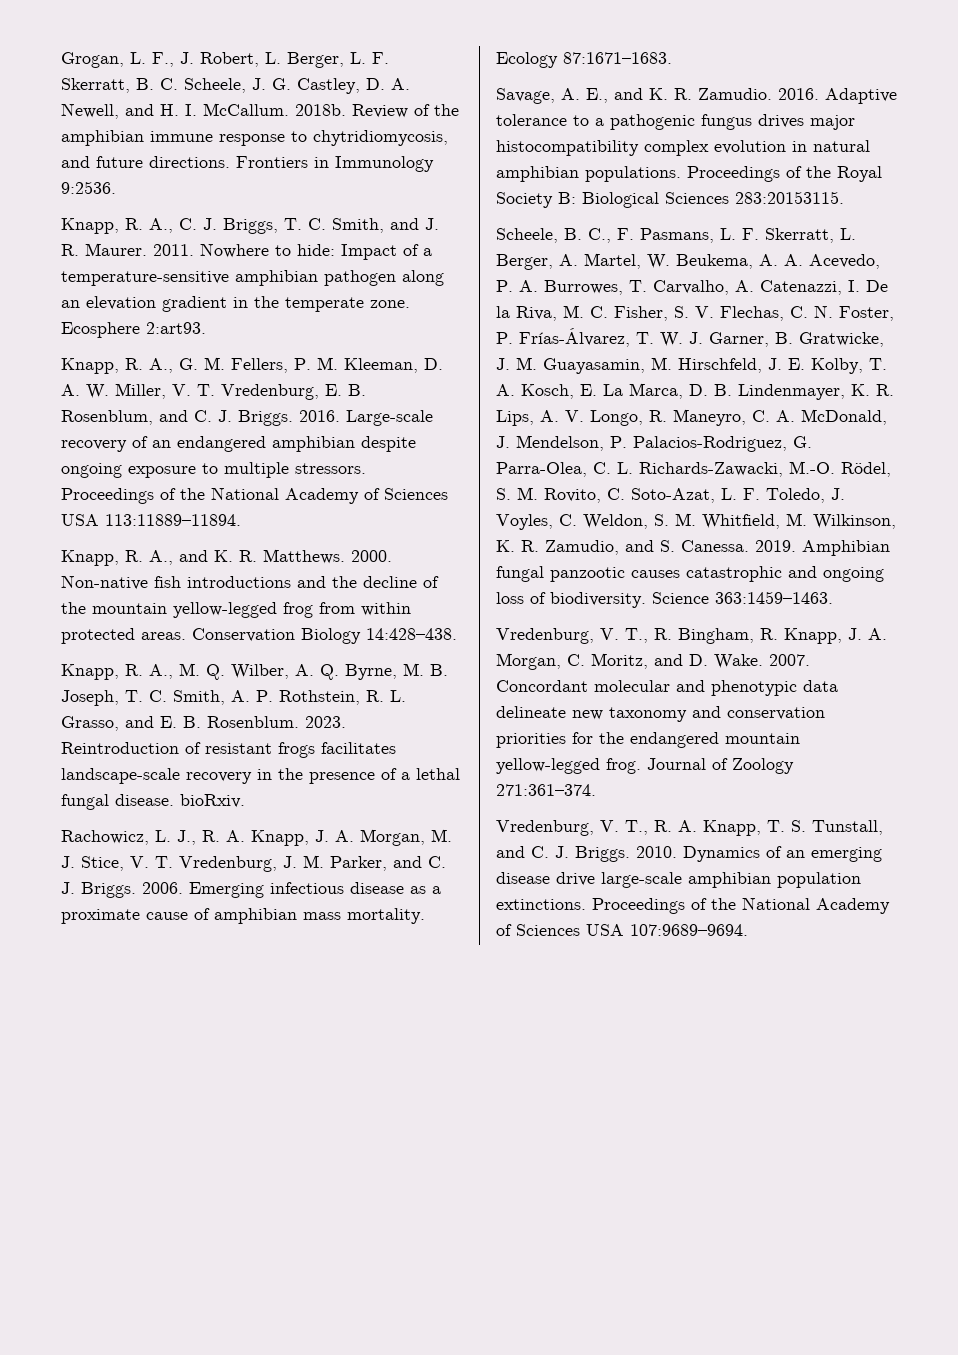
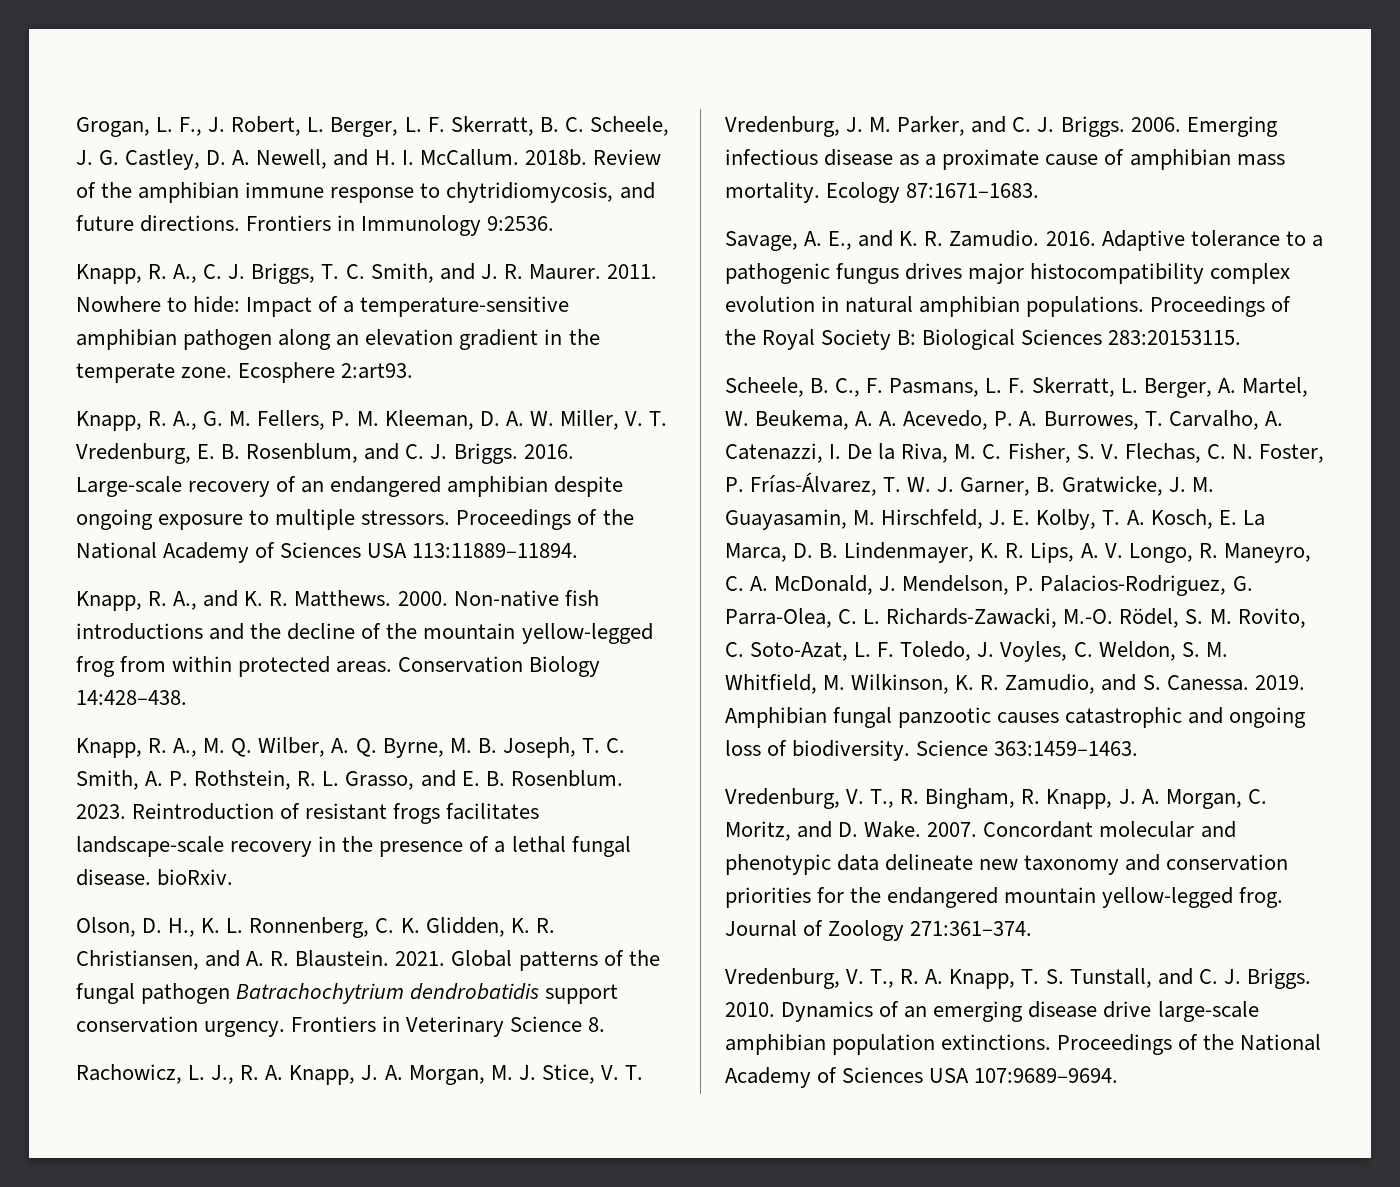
+ Olson, D. H., K. L. Ronnenberg, C. K. Glidden, K. R. Christiansen, and A. R. Blaustein. 2021. Global patterns of the fungal pathogen Batrachochytrium dendrobatidis support conservation urgency. Frontiers in Veterinary Science 8.

